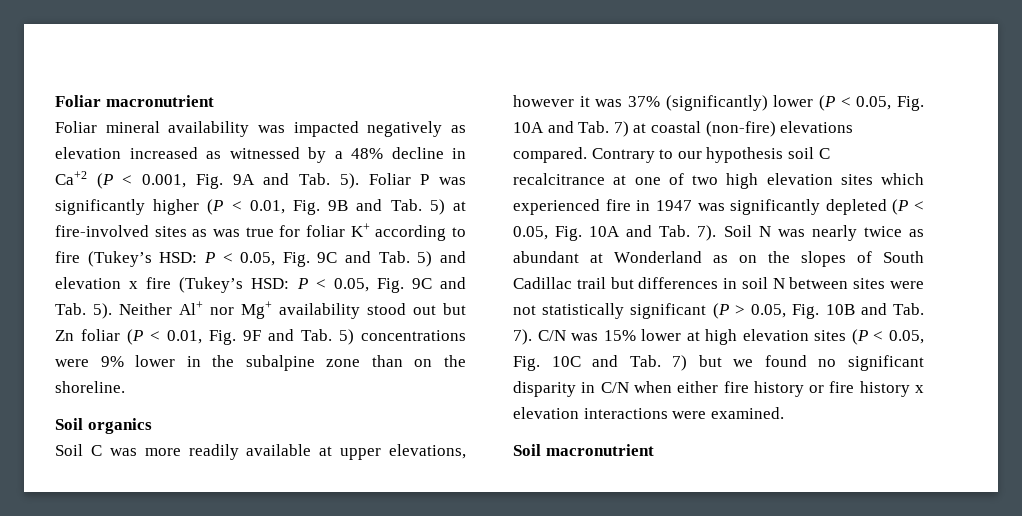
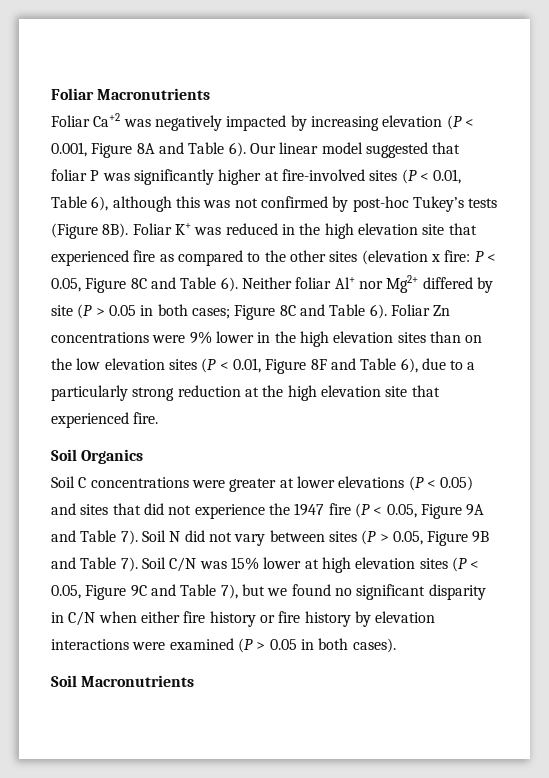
- Foliar macronutrient
- Foliar mineral availability was impacted negatively as elevation increased as witnessed by a 48% decline in Ca+2 (P < 0.001, Fig. 9A and Tab. 5). Foliar P was significantly higher (P < 0.01, Fig. 9B and Tab. 5) at fire-involved sites as was true for foliar K+ according to fire (Tukey’s HSD: P < 0.05, Fig. 9C and Tab. 5) and elevation x fire (Tukey’s HSD: P < 0.05, Fig. 9C and Tab. 5). Neither Al+ nor Mg+ availability stood out but Zn foliar (P < 0.01, Fig. 9F and Tab. 5) concentrations were 9% lower in the subalpine zone than on the shoreline.
- Soil organics
+ Foliar Macronutrients
+ Foliar Ca+2 was negatively impacted by increasing elevation (P < 0.001, Figure 8A and Table 6). Our linear model suggested that foliar P was significantly higher at fire-involved sites (P < 0.01, Table 6), although this was not confirmed by post-hoc Tukey’s tests (Figure 8B). Foliar K+ was reduced in the high elevation site that experienced fire as compared to the other sites (elevation x fire: P < 0.05, Figure 8C and Table 6). Neither foliar Al+ nor Mg2+ differed by site (P > 0.05 in both cases; Figure 8C and Table 6). Foliar Zn concentrations were 9% lower in the high elevation sites than on the low elevation sites (P < 0.01, Figure 8F and Table 6), due to a particularly strong reduction at the high elevation site that experienced fire.
+ Soil Organics
- Soil C was more readily available at upper elevations, however it was 37% (significantly) lower (P < 0.05, Fig. 10A and Tab. 7) at coastal (non-fire) elevations compared. Contrary to our hypothesis soil C recalcitrance at one of two high elevation sites which experienced fire in 1947 was significantly depleted (P < 0.05, Fig. 10A and Tab. 7). Soil N was nearly twice as abundant at Wonderland as on the slopes of South Cadillac trail but differences in soil N between sites were not statistically significant (P > 0.05, Fig. 10B and Tab. 7). C/N was 15% lower at high elevation sites (P < 0.05, Fig. 10C and Tab. 7) but we found no significant disparity in C/N when either fire history or fire history x elevation interactions were examined.
- Soil macronutrient
+ Soil C concentrations were greater at lower elevations (P < 0.05) and sites that did not experience the 1947 fire (P < 0.05, Figure 9A and Table 7). Soil N did not vary between sites (P > 0.05, Figure 9B and Table 7). Soil C/N was 15% lower at high elevation sites (P < 0.05, Figure 9C and Table 7), but we found no significant disparity in C/N when either fire history or fire history by elevation interactions were examined (P > 0.05 in both cases).
+ Soil Macronutrients

